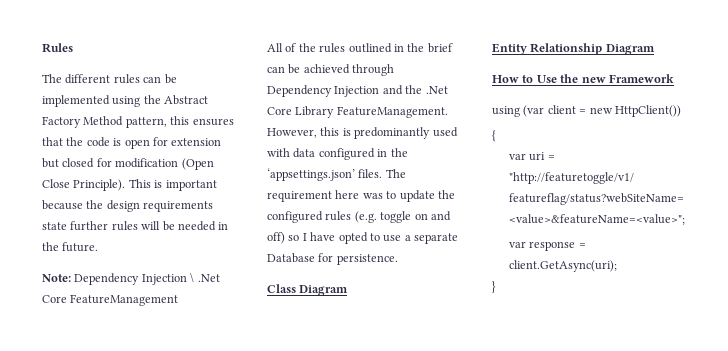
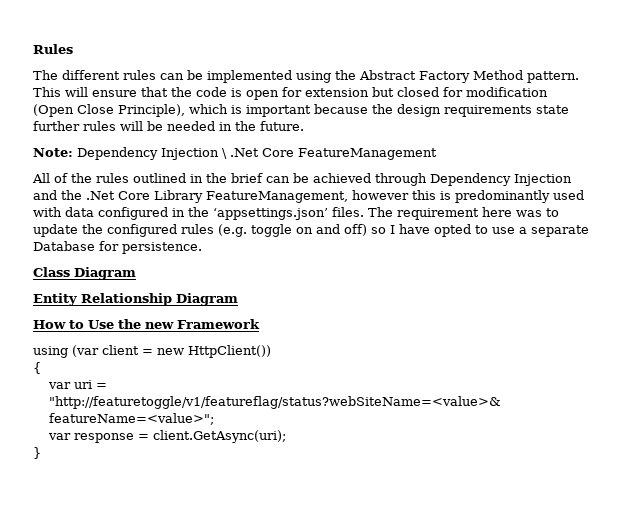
- The different rules can be implemented using the Abstract Factory Method pattern, this ensures that the code is open for extension but closed for modification (Open Close Principle). This is important because the design requirements state further rules will be needed in the future.
+ The different rules can be implemented using the Abstract Factory Method pattern. This will ensure that the code is open for extension but closed for modification (Open Close Principle), which is important because the design requirements state further rules will be needed in the future.
- All of the rules outlined in the brief can be achieved through Dependency Injection and the .Net Core Library FeatureManagement. However, this is predominantly used with data configured in the ‘appsettings.json’ files.
+ All of the rules outlined in the brief can be achieved through Dependency Injection and the .Net Core Library FeatureManagement, however this is predominantly used with data configured in the ‘appsettings.json’ files.

